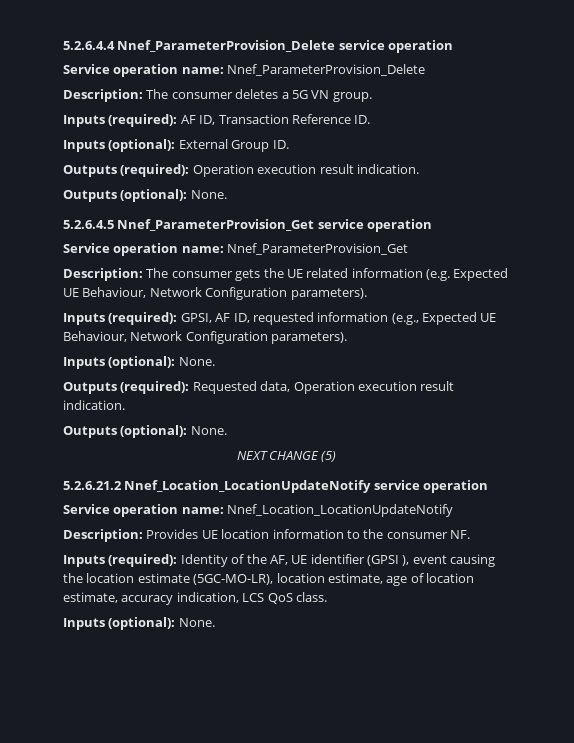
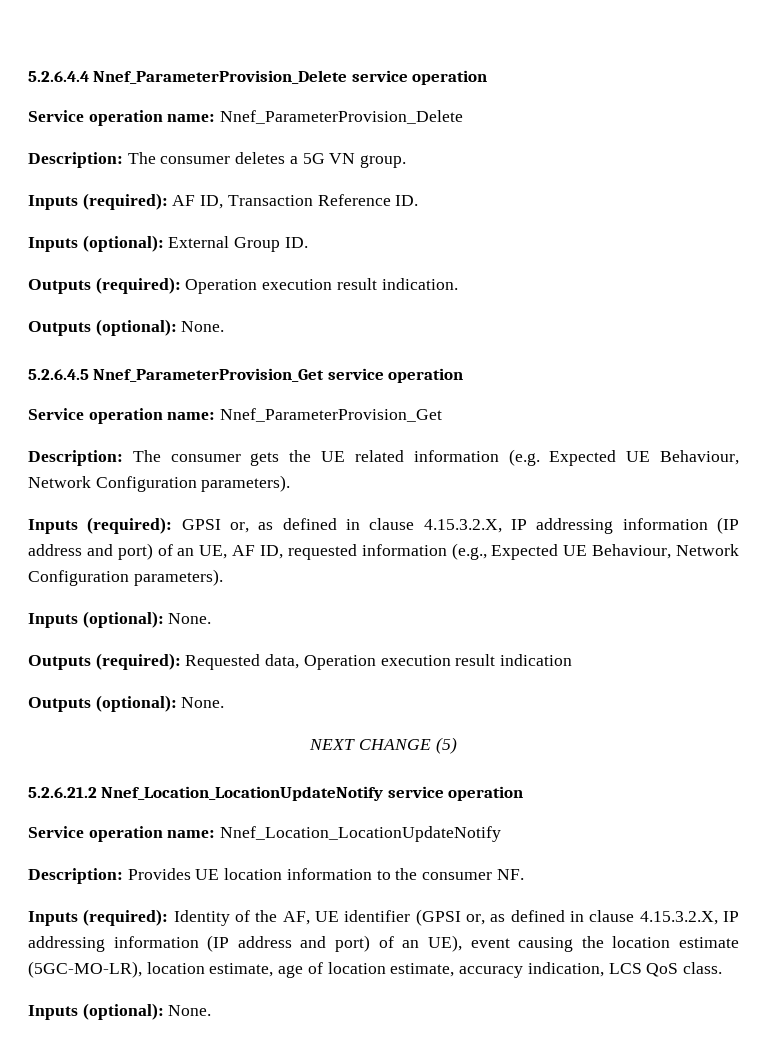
- Inputs (required): GPSI, AF ID, requested information (e.g., Expected UE Behaviour, Network Configuration parameters).
+ Inputs (required): GPSI or, as defined in clause 4.15.3.2.X, IP addressing information (IP address and port) of an UE, AF ID, requested information (e.g., Expected UE Behaviour, Network Configuration parameters).
- Outputs (required): Requested data, Operation execution result indication.
+ Outputs (required): Requested data, Operation execution result indication
- Inputs (required): Identity of the AF, UE identifier (GPSI ), event causing the location estimate (5GC-MO-LR), location estimate, age of location estimate, accuracy indication, LCS QoS class.
+ Inputs (required): Identity of the AF, UE identifier (GPSI or, as defined in clause 4.15.3.2.X, IP addressing information (IP address and port) of an UE), event causing the location estimate (5GC-MO-LR), location estimate, age of location estimate, accuracy indication, LCS QoS class.

